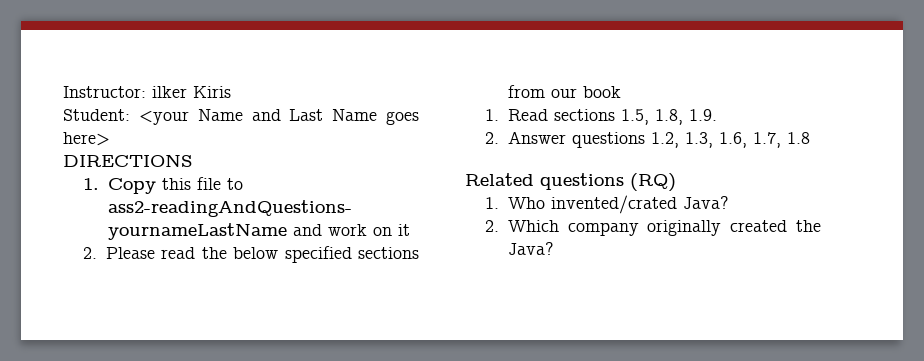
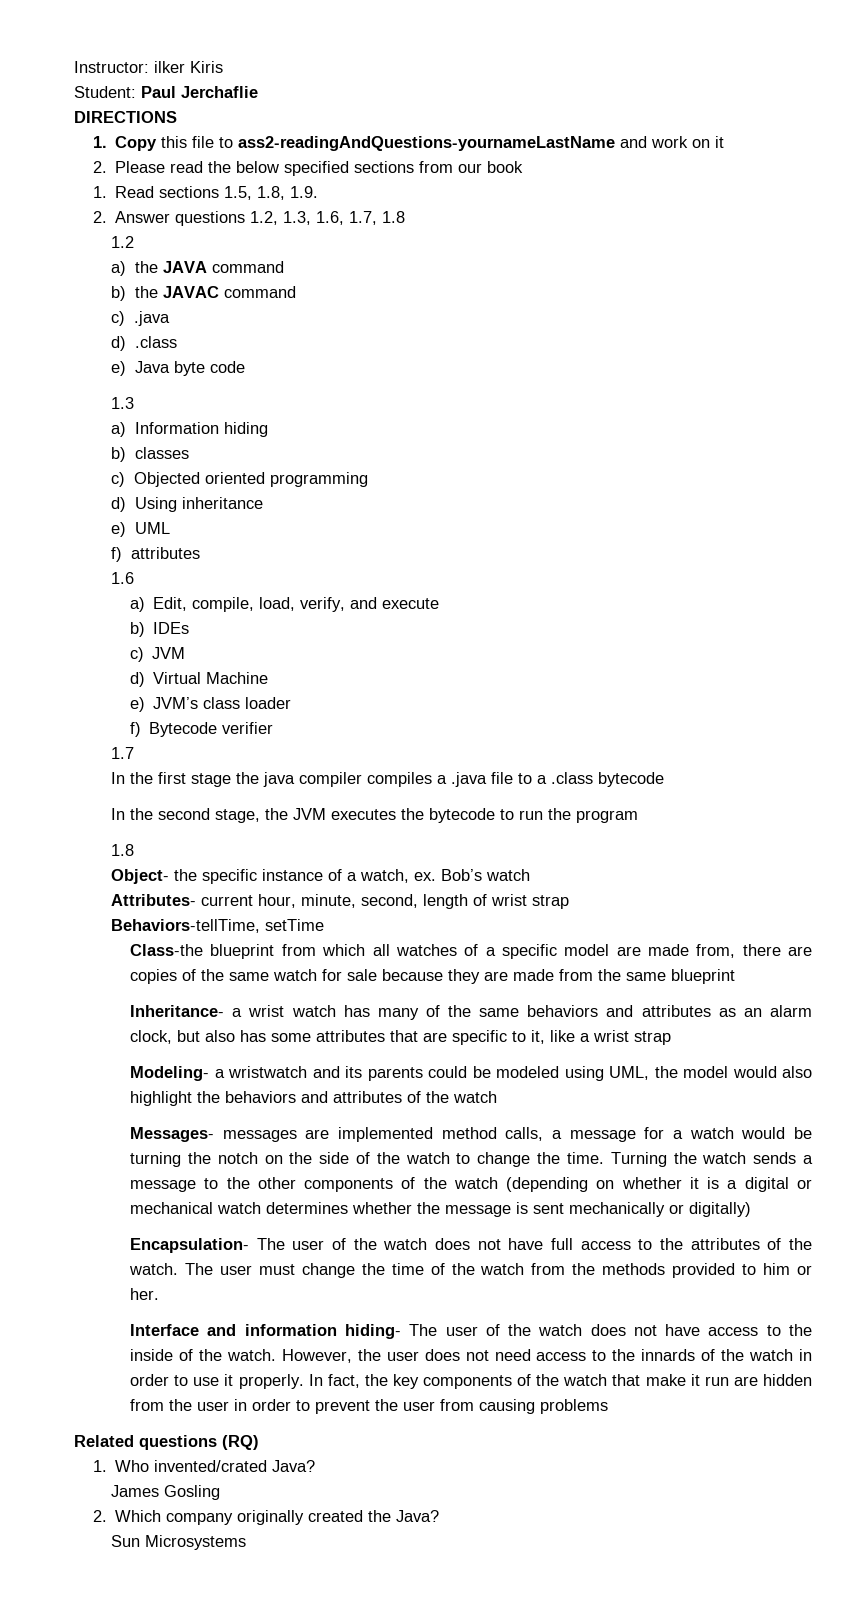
- Student: <your Name and Last Name goes here>
+ Student: Paul Jerchaflie
+ 1.2
+ a) the JAVA command
+ b) the JAVAC command
+ c) .java
+ d) .class
+ e) Java byte code
+ 1.3
+ a) Information hiding
+ b) classes
+ c) Objected oriented programming
+ d) Using inheritance
+ e) UML
+ f) attributes
+ 1.6
+ a) Edit, compile, load, verify, and execute
+ b) IDEs
+ c) JVM
+ d) Virtual Machine
+ e) JVM’s class loader
+ f) Bytecode verifier
+ 1.7
+ In the first stage the java compiler compiles a .java file to a .class bytecode
+ In the second stage, the JVM executes the bytecode to run the program
+ 1.8
+ Object- the specific instance of a watch, ex. Bob’s watch
+ Attributes- current hour, minute, second, length of wrist strap
+ Behaviors-tellTime, setTime
+ Class-the blueprint from which all watches of a specific model are made from, there are copies of the same watch for sale because they are made from the same blueprint
+ Inheritance- a wrist watch has many of the same behaviors and attributes as an alarm clock, but also has some attributes that are specific to it, like a wrist strap
+ Modeling- a wristwatch and its parents could be modeled using UML, the model would also highlight the behaviors and attributes of the watch
+ Messages- messages are implemented method calls, a message for a watch would be turning the notch on the side of the watch to change the time. Turning the watch sends a message to the other components of the watch (depending on whether it is a digital or mechanical watch determines whether the message is sent mechanically or digitally)
+ Encapsulation- The user of the watch does not have full access to the attributes of the watch. The user must change the time of the watch from the methods provided to him or her.
+ Interface and information hiding- The user of the watch does not have access to the inside of the watch. However, the user does not need access to the innards of the watch in order to use it properly. In fact, the key components of the watch that make it run are hidden from the user in order to prevent the user from causing problems
+ James Gosling
+ Sun Microsystems

